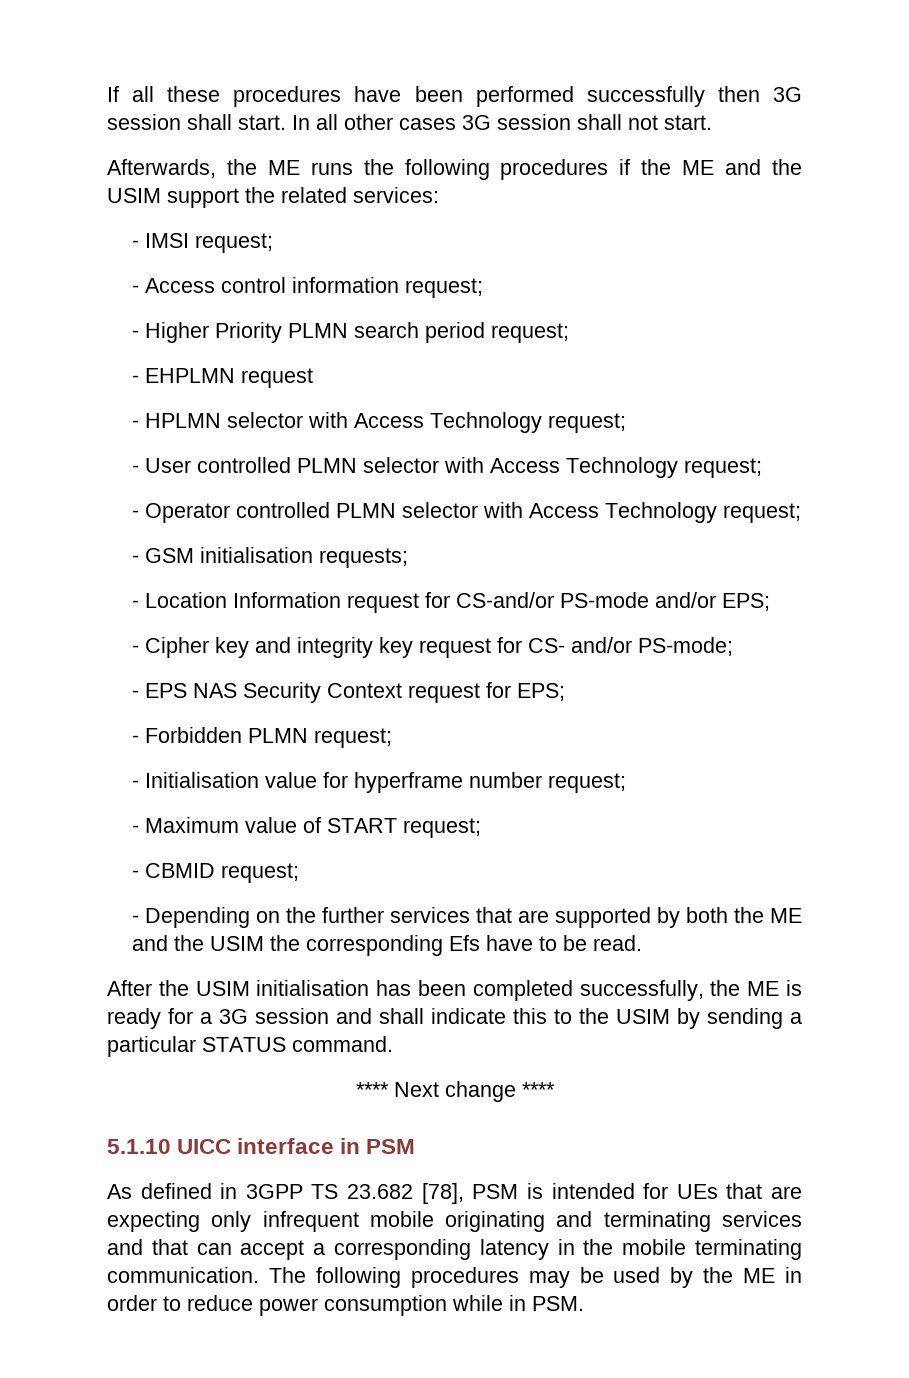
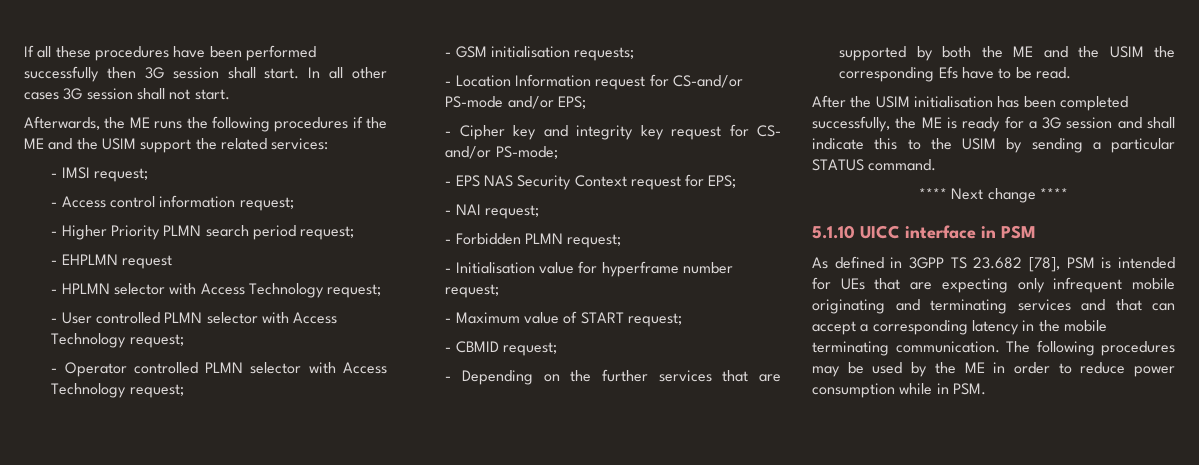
+ - NAI request;

